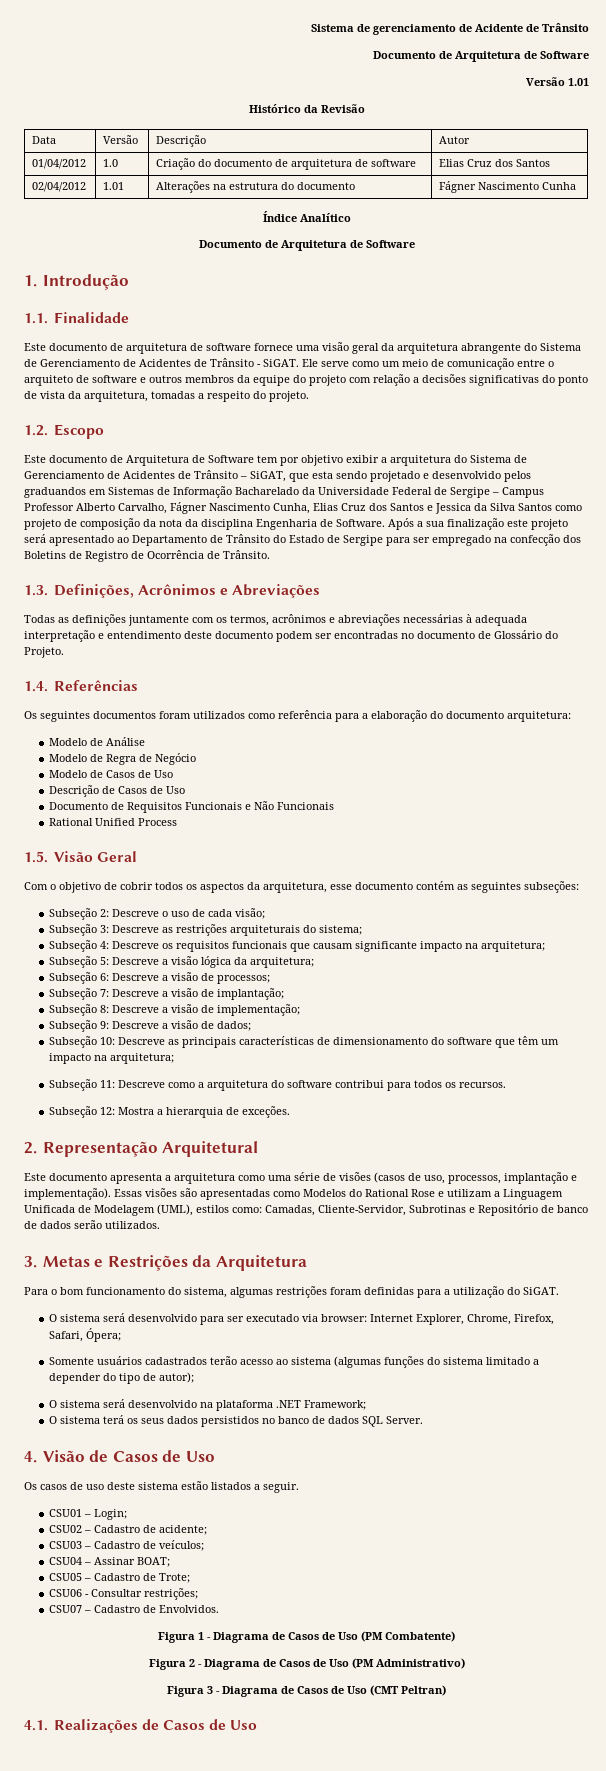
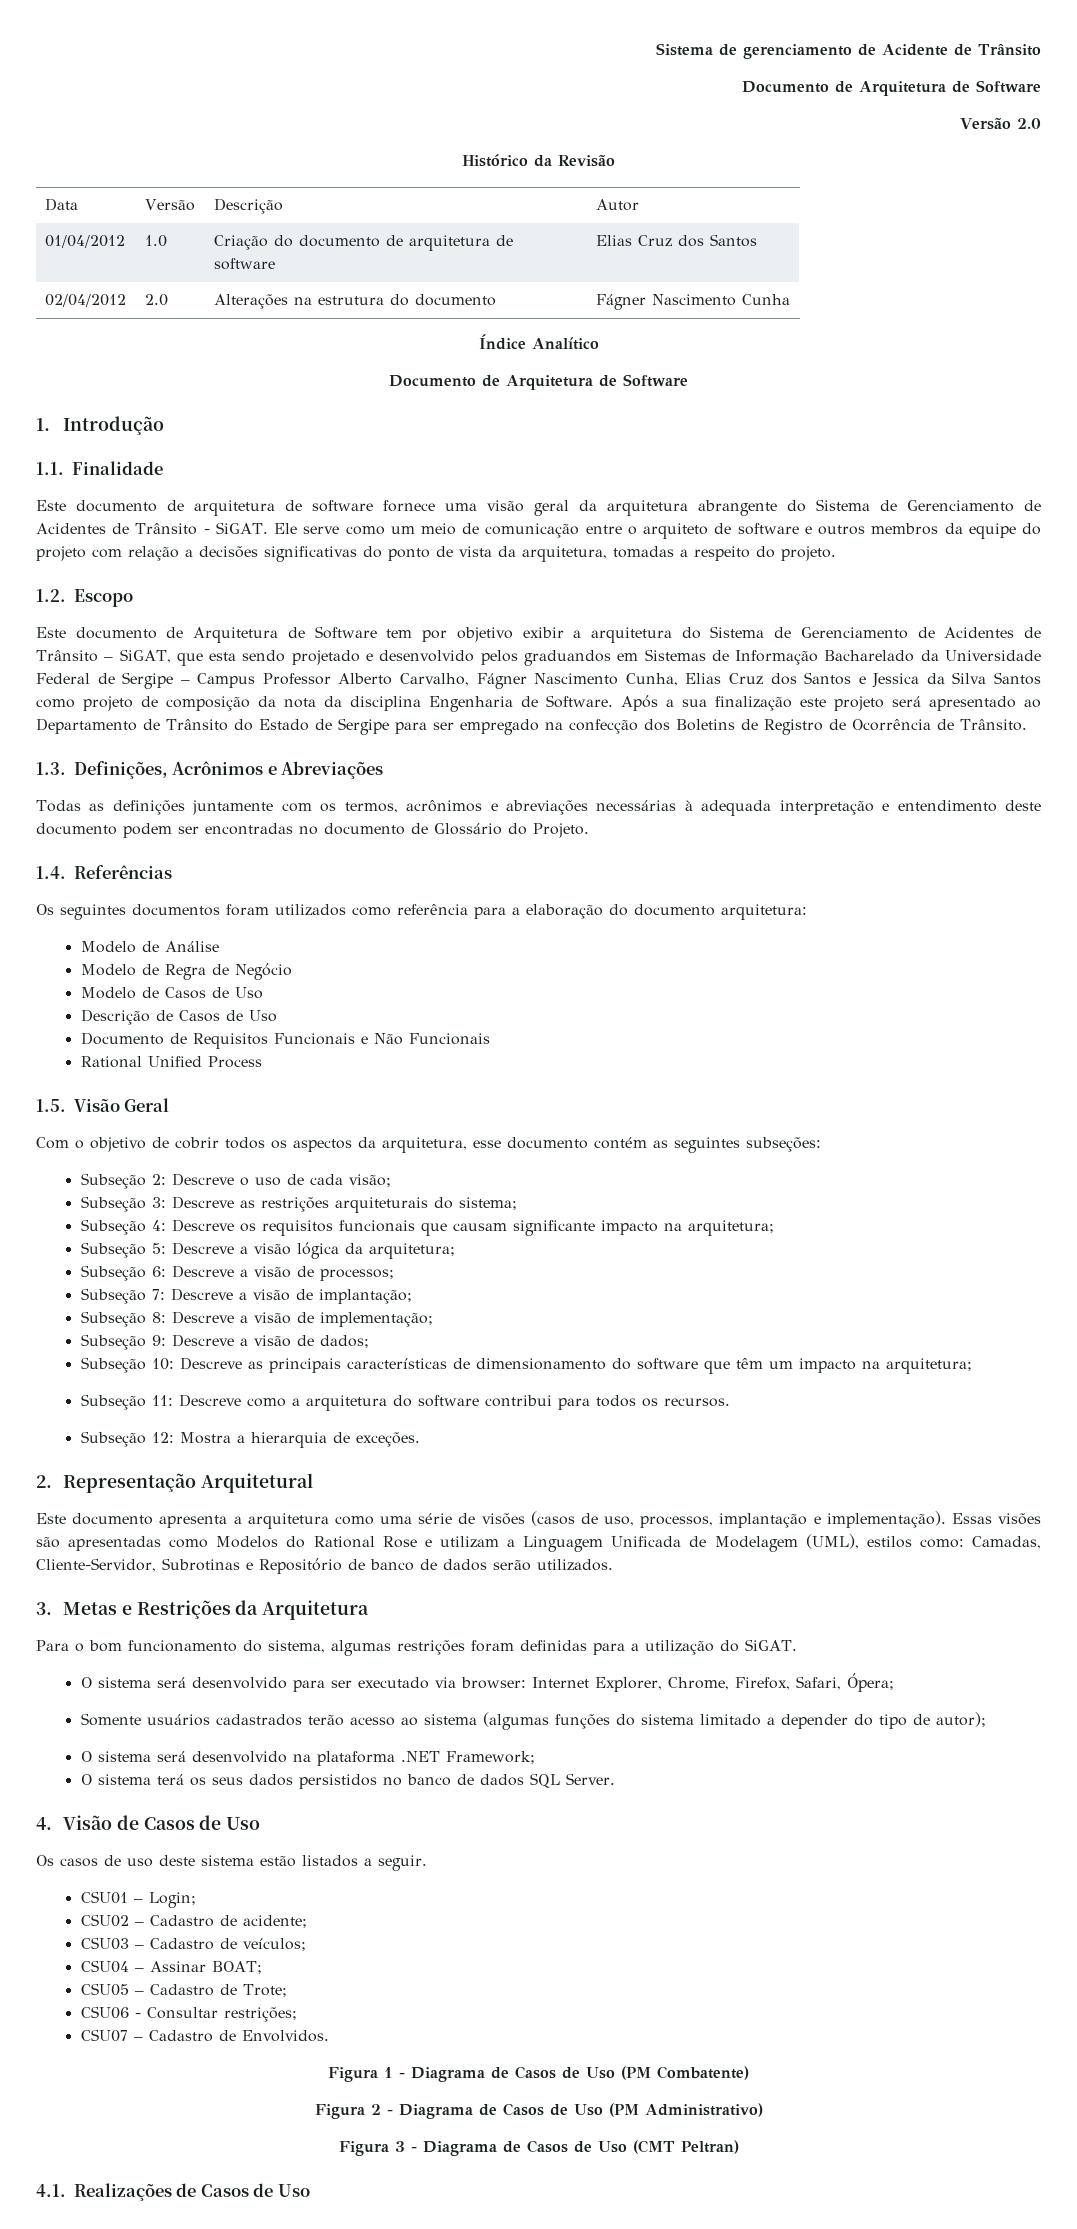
- Versão 1.01
+ Versão 2.0
- 02/04/2012 | 1.01 | Alterações na estrutura do documento | Fágner Nascimento Cunha
+ 02/04/2012 | 2.0 | Alterações na estrutura do documento | Fágner Nascimento Cunha

